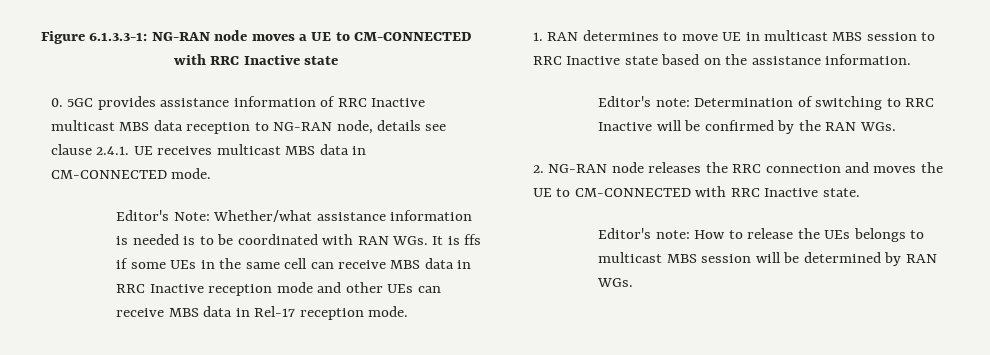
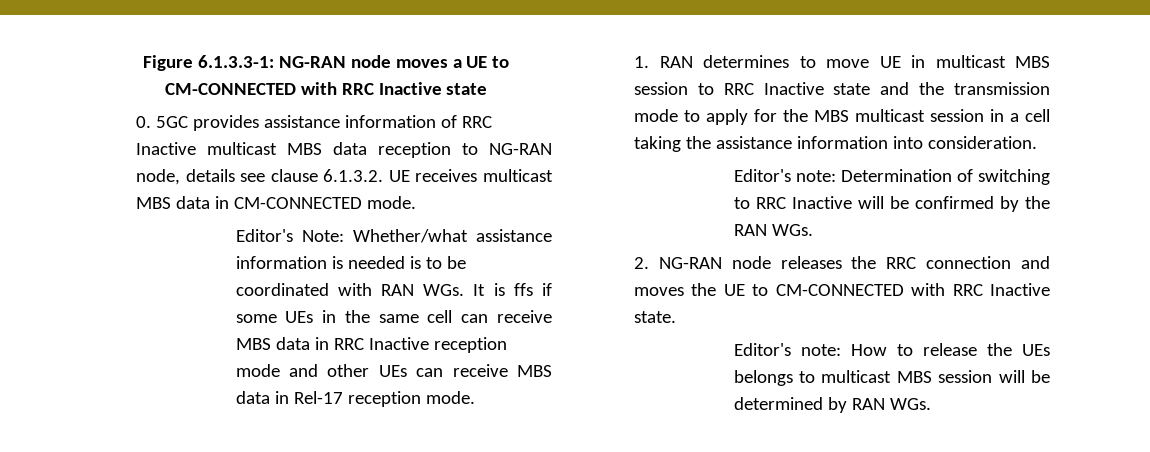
- 0. 5GC provides assistance information of RRC Inactive multicast MBS data reception to NG-RAN node, details see clause 2.4.1. UE receives multicast MBS data in CM-CONNECTED mode.
+ 0. 5GC provides assistance information of RRC Inactive multicast MBS data reception to NG-RAN node, details see clause 6.1.3.2. UE receives multicast MBS data in CM-CONNECTED mode.
- 1. RAN determines to move UE in multicast MBS session to RRC Inactive state based on the assistance information.
+ 1. RAN determines to move UE in multicast MBS session to RRC Inactive state and the transmission mode to apply for the MBS multicast session in a cell taking the assistance information into consideration.

